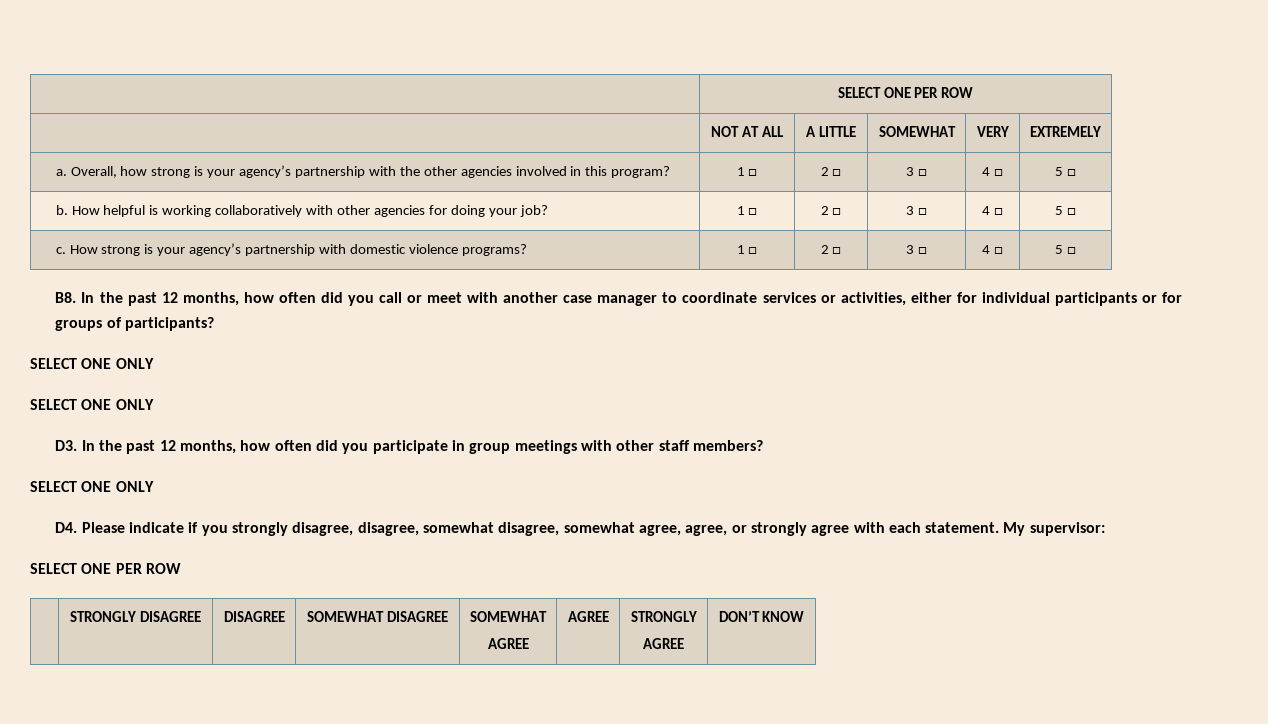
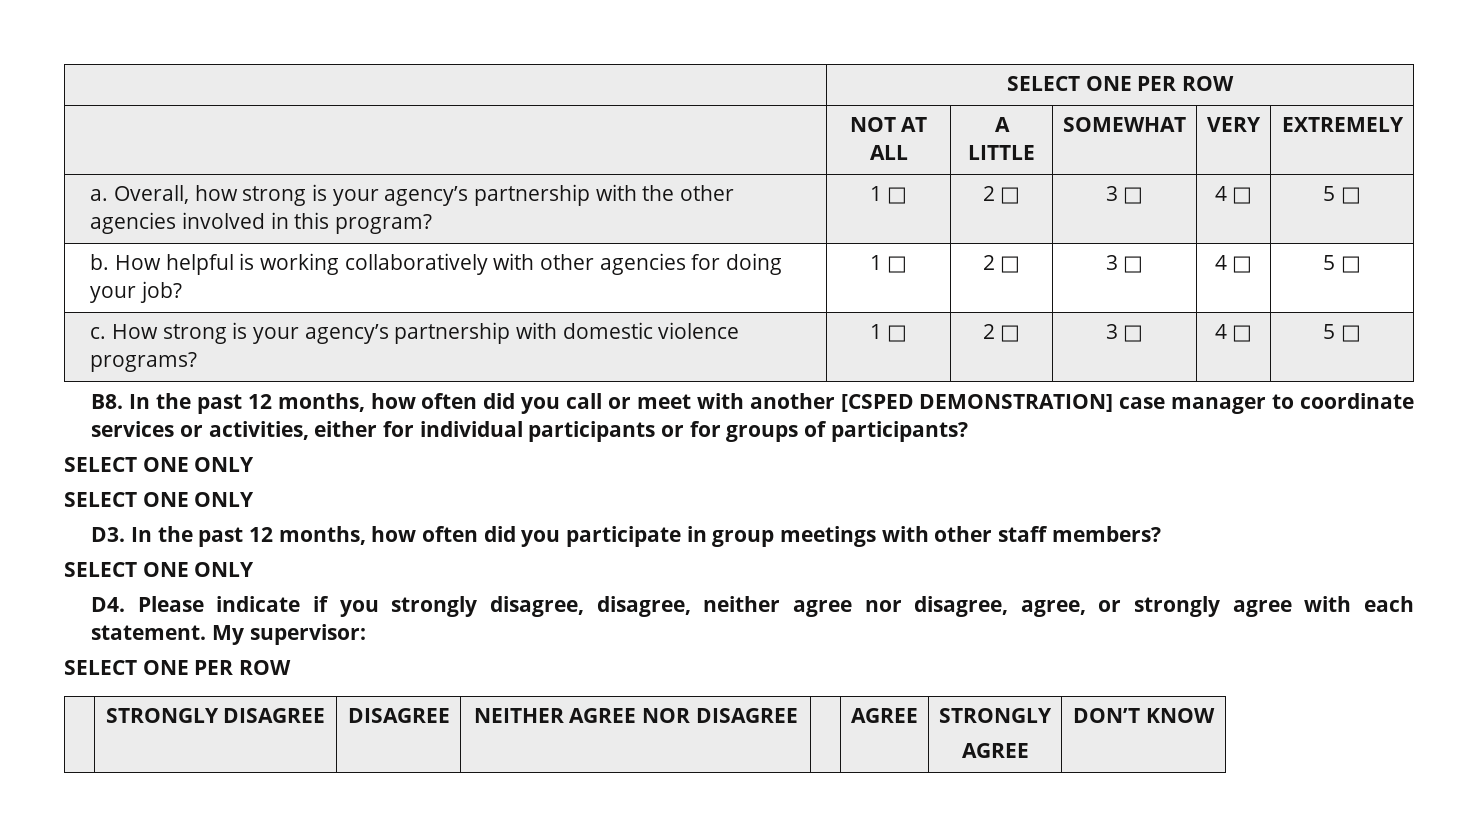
- B8. In the past 12 months, how often did you call or meet with another case manager to coordinate services or activities, either for individual participants or for groups of participants?
+ B8. In the past 12 months, how often did you call or meet with another [CSPED DEMONSTRATION] case manager to coordinate services or activities, either for individual participants or for groups of participants?
- D4. Please indicate if you strongly disagree, disagree, somewhat disagree, somewhat agree, agree, or strongly agree with each statement.
+ D4. Please indicate if you strongly disagree, disagree, neither agree nor disagree, agree, or strongly agree with each statement.
- | STRONGLY DISAGREE | DISAGREE | SOMEWHAT DISAGREE | SOMEWHAT
- AGREE | AGREE | STRONGLY
+ | STRONGLY DISAGREE | DISAGREE | NEITHER AGREE NOR DISAGREE | | AGREE | STRONGLY

